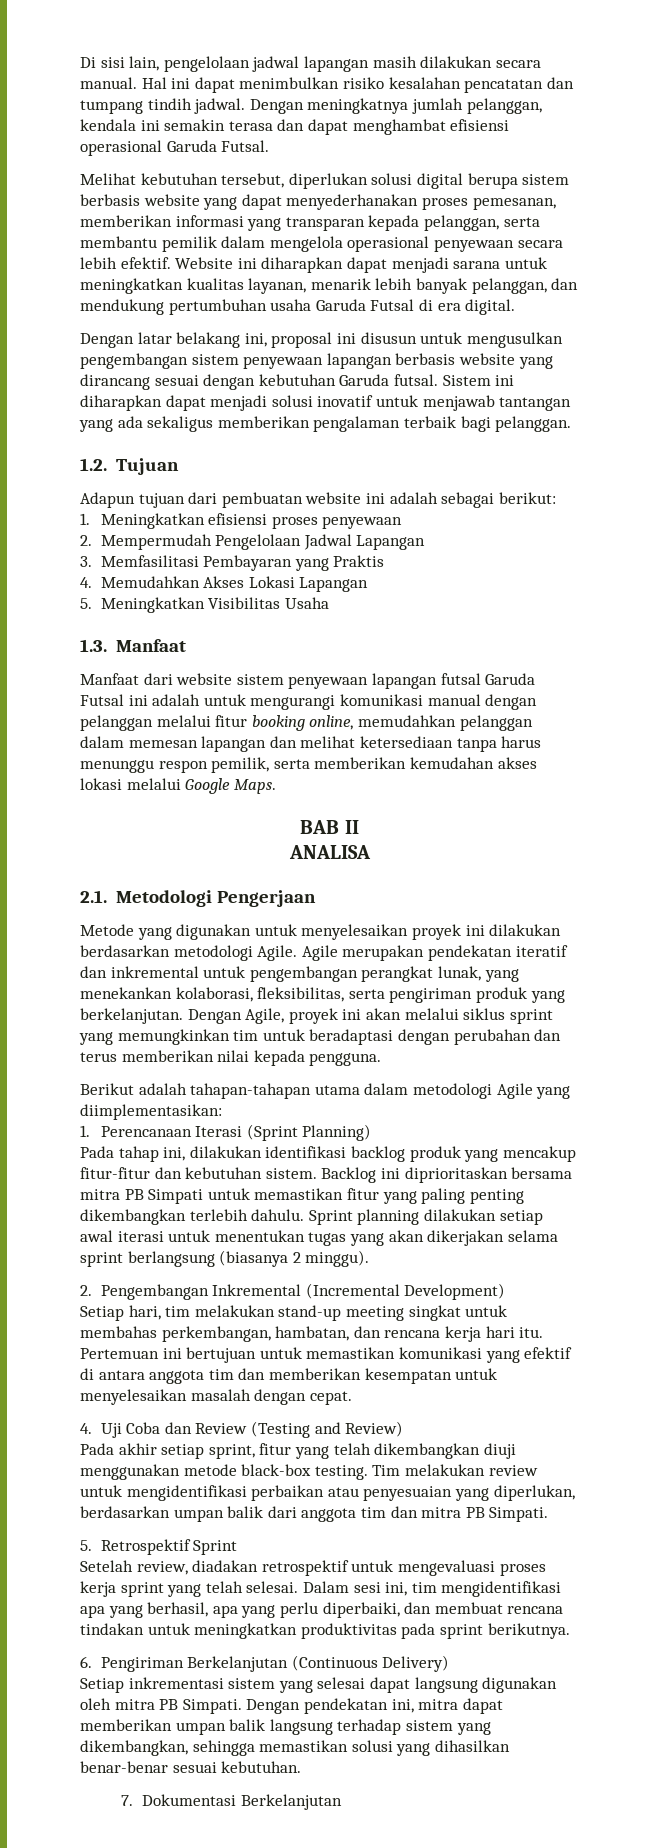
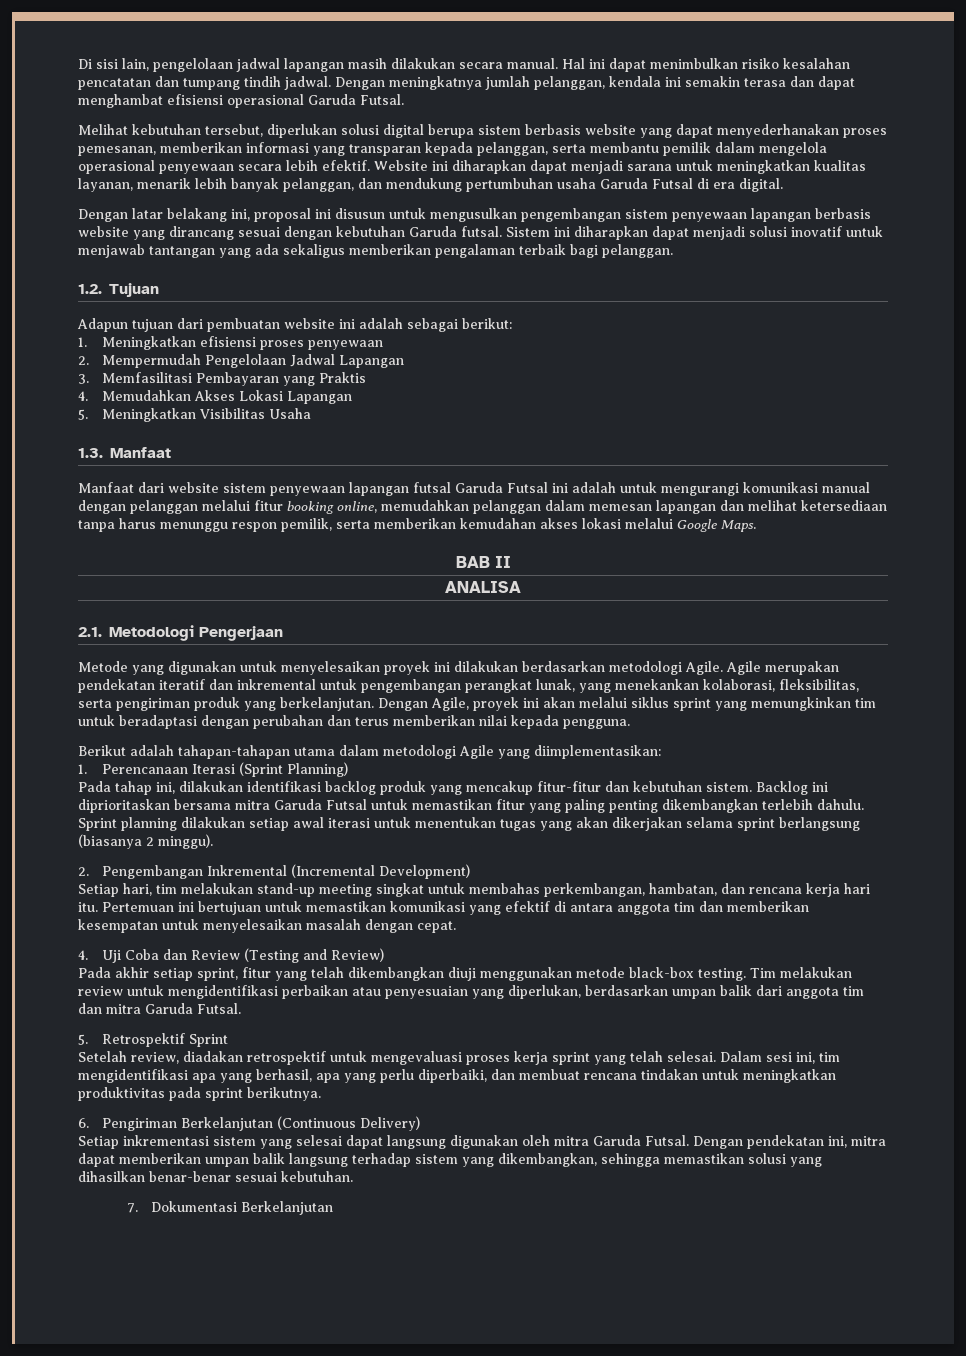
- Backlog ini diprioritaskan bersama mitra PB Simpati untuk memastikan fitur yang paling penting dikembangkan terlebih dahulu.
+ Backlog ini diprioritaskan bersama mitra Garuda Futsal untuk memastikan fitur yang paling penting dikembangkan terlebih dahulu.
- Tim melakukan review untuk mengidentifikasi perbaikan atau penyesuaian yang diperlukan, berdasarkan umpan balik dari anggota tim dan mitra PB Simpati.
+ Tim melakukan review untuk mengidentifikasi perbaikan atau penyesuaian yang diperlukan, berdasarkan umpan balik dari anggota tim dan mitra Garuda Futsal.
- Setiap inkrementasi sistem yang selesai dapat langsung digunakan oleh mitra PB Simpati.
+ Setiap inkrementasi sistem yang selesai dapat langsung digunakan oleh mitra Garuda Futsal.

